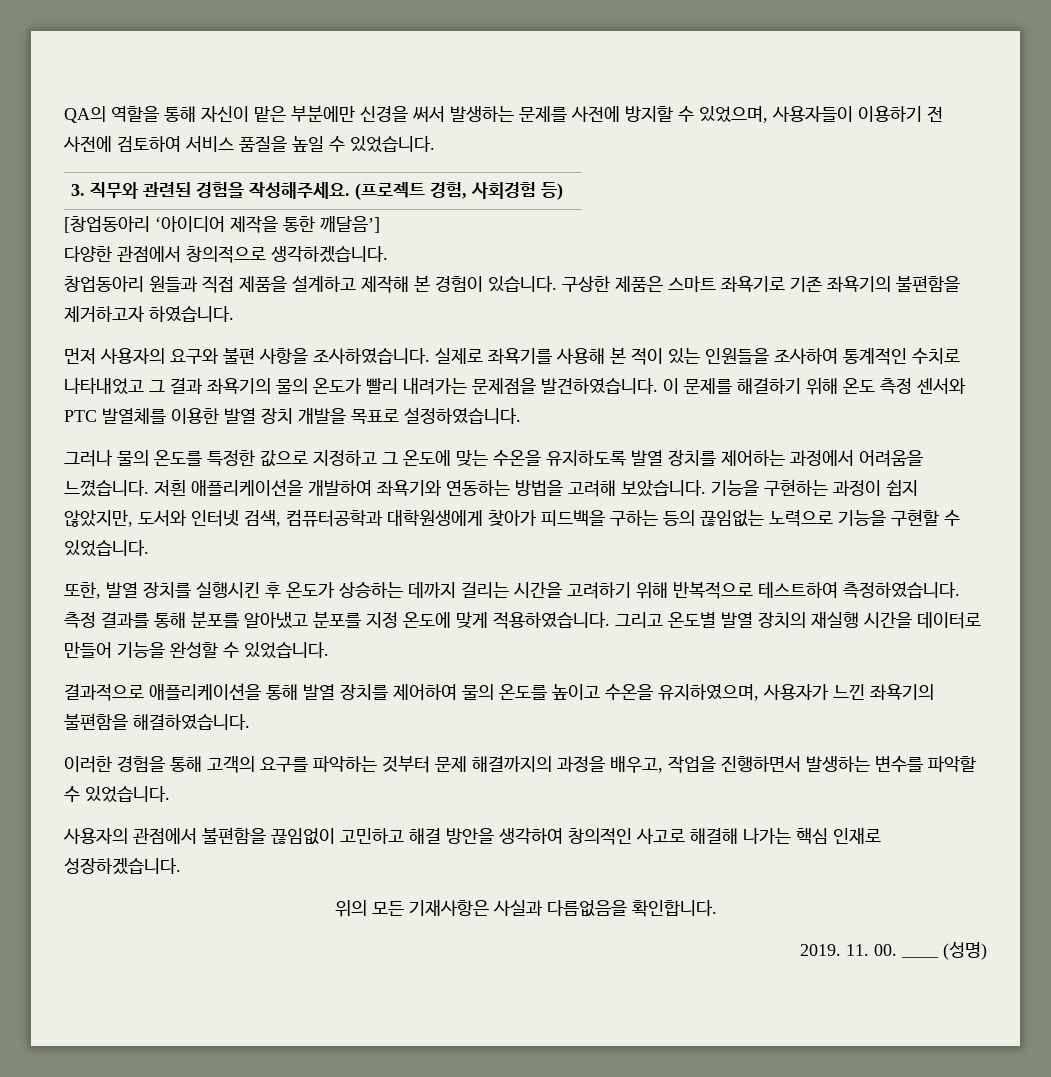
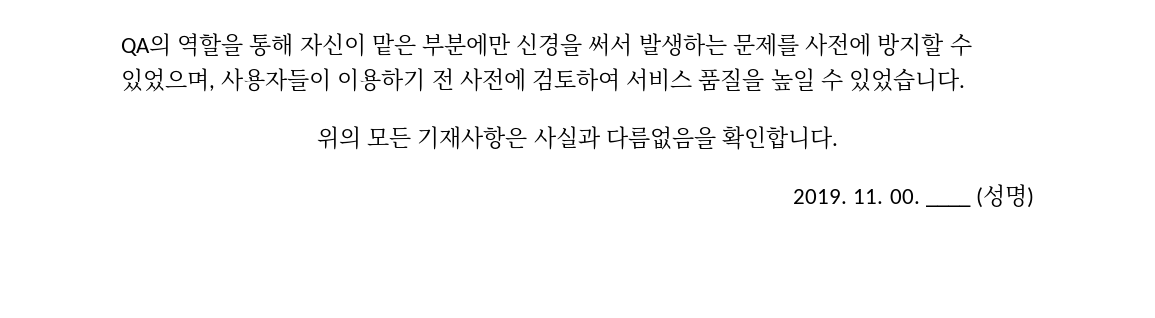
- 3. 직무와 관련된 경험을 작성해주세요. (프로젝트 경험, 사회경험 등)
- [창업동아리 ‘아이디어 제작을 통한 깨달음’]
- 다양한 관점에서 창의적으로 생각하겠습니다.
- 창업동아리 원들과 직접 제품을 설계하고 제작해 본 경험이 있습니다. 구상한 제품은 스마트 좌욕기로 기존 좌욕기의 불편함을 제거하고자 하였습니다.
- 먼저 사용자의 요구와 불편 사항을 조사하였습니다. 실제로 좌욕기를 사용해 본 적이 있는 인원들을 조사하여 통계적인 수치로 나타내었고 그 결과 좌욕기의 물의 온도가 빨리 내려가는 문제점을 발견하였습니다. 이 문제를 해결하기 위해 온도 측정 센서와 PTC 발열체를 이용한 발열 장치 개발을 목표로 설정하였습니다.
- 그러나 물의 온도를 특정한 값으로 지정하고 그 온도에 맞는 수온을 유지하도록 발열 장치를 제어하는 과정에서 어려움을 느꼈습니다. 저흰 애플리케이션을 개발하여 좌욕기와 연동하는 방법을 고려해 보았습니다. 기능을 구현하는 과정이 쉽지 않았지만, 도서와 인터넷 검색, 컴퓨터공학과 대학원생에게 찾아가 피드백을 구하는 등의 끊임없는 노력으로 기능을 구현할 수 있었습니다.
- 또한, 발열 장치를 실행시킨 후 온도가 상승하는 데까지 걸리는 시간을 고려하기 위해 반복적으로 테스트하여 측정하였습니다. 측정 결과를 통해 분포를 알아냈고 분포를 지정 온도에 맞게 적용하였습니다. 그리고 온도별 발열 장치의 재실행 시간을 데이터로 만들어 기능을 완성할 수 있었습니다.
- 결과적으로 애플리케이션을 통해 발열 장치를 제어하여 물의 온도를 높이고 수온을 유지하였으며, 사용자가 느낀 좌욕기의 불편함을 해결하였습니다.
- 이러한 경험을 통해 고객의 요구를 파악하는 것부터 문제 해결까지의 과정을 배우고, 작업을 진행하면서 발생하는 변수를 파악할 수 있었습니다.
- 사용자의 관점에서 불편함을 끊임없이 고민하고 해결 방안을 생각하여 창의적인 사고로 해결해 나가는 핵심 인재로 성장하겠습니다.

